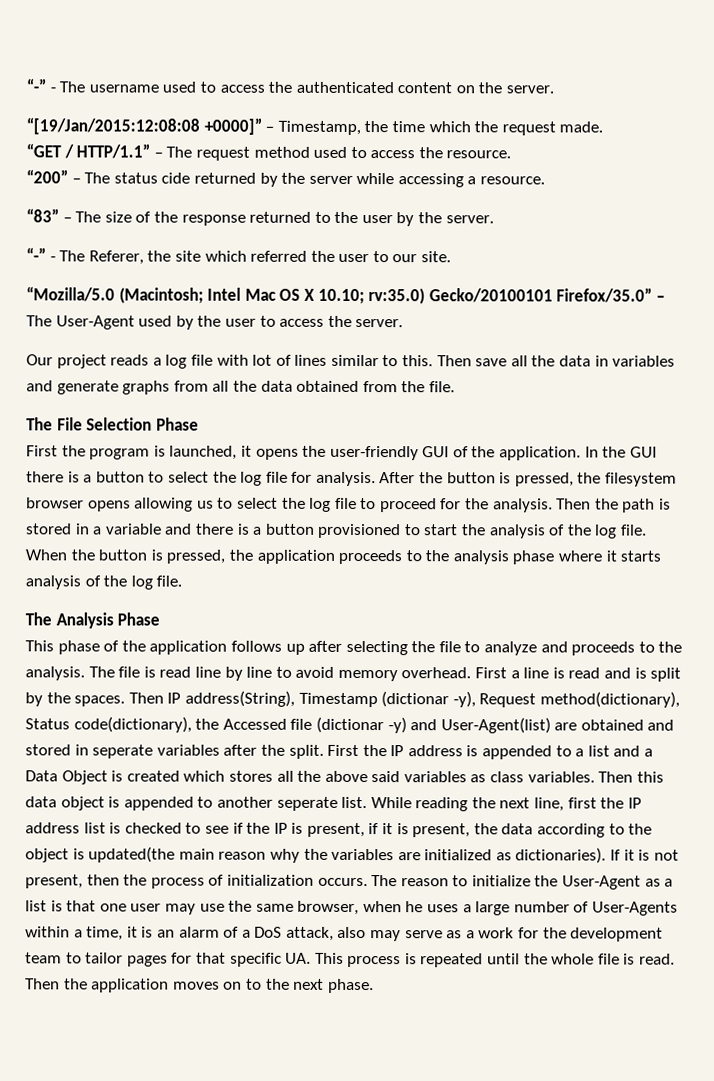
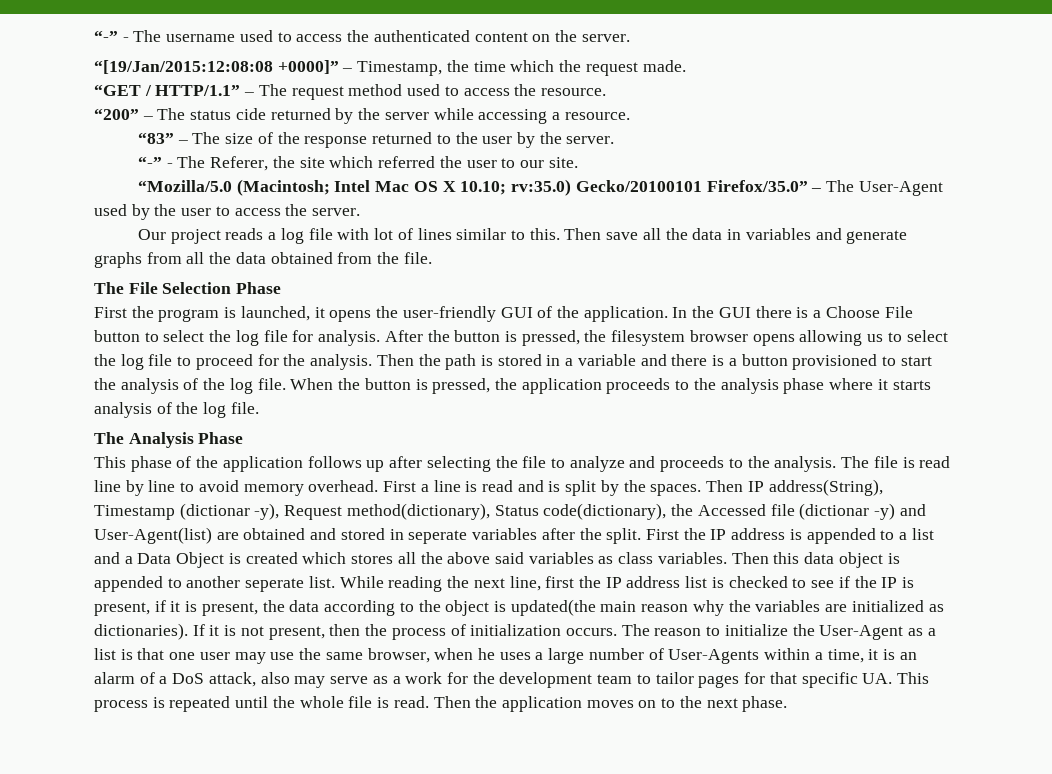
- In the GUI there is a button to select the log file for analysis.
+ In the GUI there is a Choose File button to select the log file for analysis.

